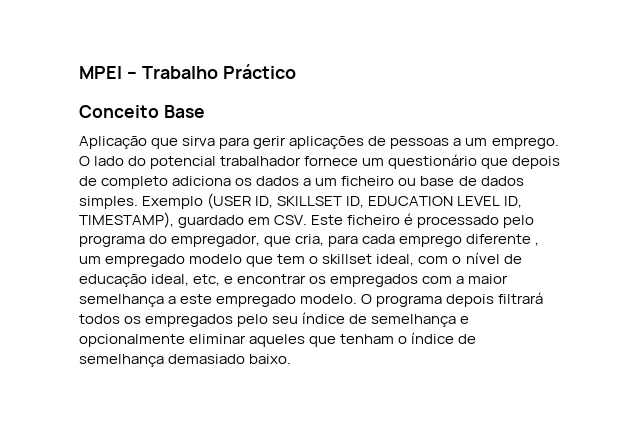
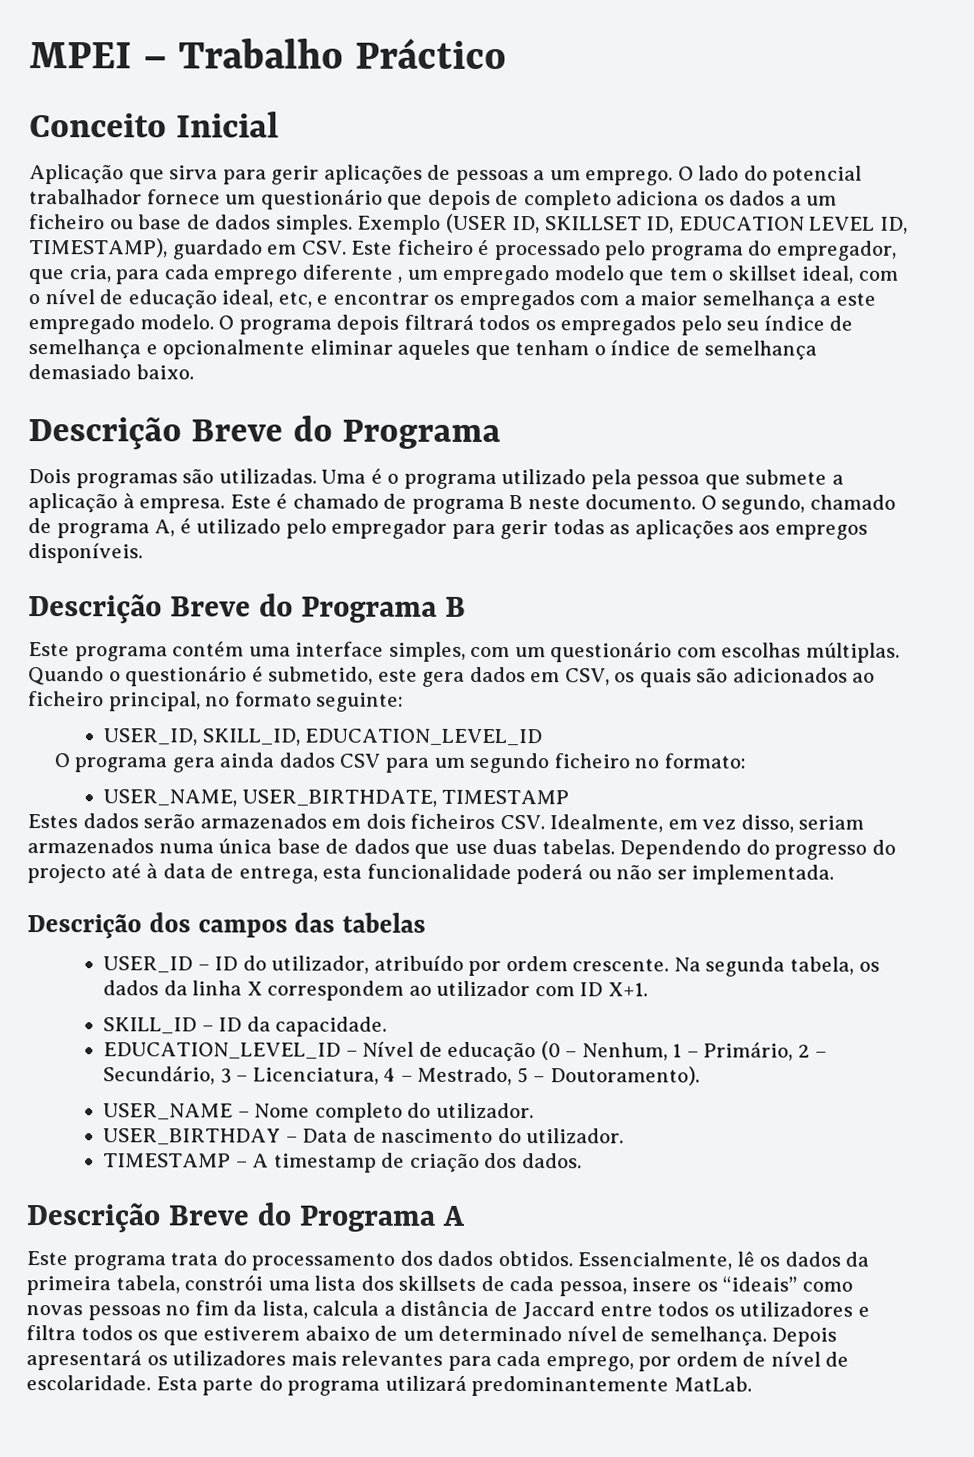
- Conceito Base
+ Conceito Inicial
  O programa depois filtrará todos os empregados pelo seu índice de semelhança e opcionalmente eliminar aqueles que tenham o índice de semelhança demasiado baixo.
+ Descrição Breve do Programa
+ Dois programas são utilizadas. Uma é o programa utilizado pela pessoa que submete a aplicação à empresa. Este é chamado de programa B neste documento. O segundo, chamado de programa A, é utilizado pelo empregador para gerir todas as aplicações aos empregos disponíveis.
+ Descrição Breve do Programa B
+ Este programa contém uma interface simples, com um questionário com escolhas múltiplas. Quando o questionário é submetido, este gera dados em CSV, os quais são adicionados ao ficheiro principal, no formato seguinte:
+ USER_ID, SKILL_ID, EDUCATION_LEVEL_ID
+ O programa gera ainda dados CSV para um segundo ficheiro no formato:
+ USER_NAME, USER_BIRTHDATE, TIMESTAMP
+ Estes dados serão armazenados em dois ficheiros CSV. Idealmente, em vez disso, seriam armazenados numa única base de dados que use duas tabelas. Dependendo do progresso do projecto até à data de entrega, esta funcionalidade poderá ou não ser implementada.
+ Descrição dos campos das tabelas
+ USER_ID – ID do utilizador, atribuído por ordem crescente. Na segunda tabela, os dados da linha X correspondem ao utilizador com ID X+1.
+ SKILL_ID – ID da capacidade.
+ EDUCATION_LEVEL_ID – Nível de educação (0 – Nenhum, 1 – Primário, 2 – Secundário, 3 – Licenciatura, 4 – Mestrado, 5 – Doutoramento).
+ USER_NAME – Nome completo do utilizador.
+ USER_BIRTHDAY – Data de nascimento do utilizador.
+ TIMESTAMP – A timestamp de criação dos dados.
+ Descrição Breve do Programa A
+ Este programa trata do processamento dos dados obtidos. Essencialmente, lê os dados da primeira tabela, constrói uma lista dos skillsets de cada pessoa, insere os “ideais” como novas pessoas no fim da lista, calcula a distância de Jaccard entre todos os utilizadores e filtra todos os que estiverem abaixo de um determinado nível de semelhança. Depois apresentará os utilizadores mais relevantes para cada emprego, por ordem de nível de escolaridade. Esta parte do programa utilizará predominantemente MatLab.

